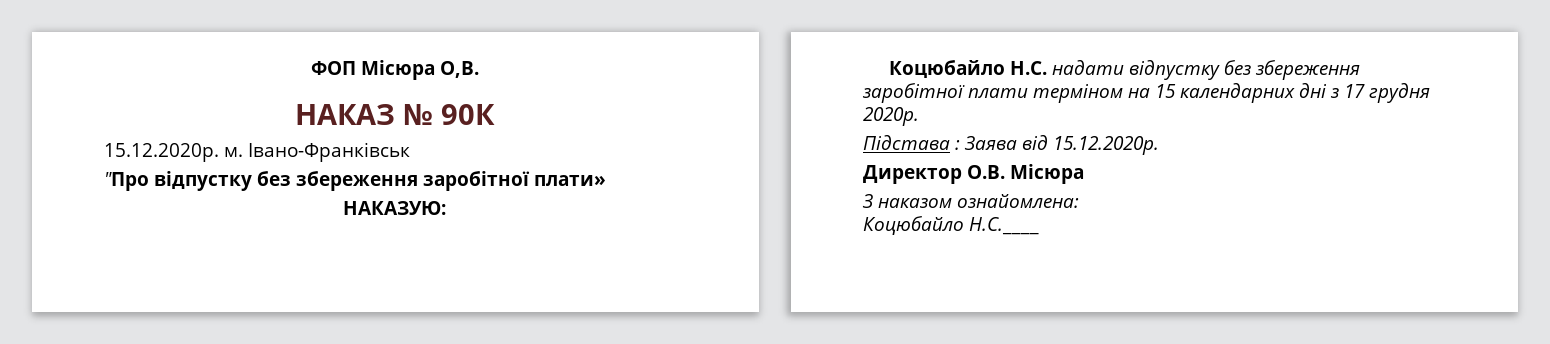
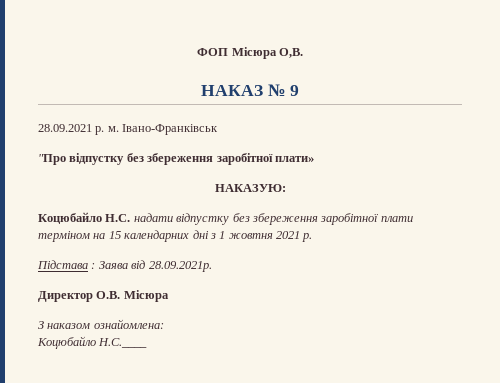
- НАКАЗ № 90К
- 15.12.2020р. м.
+ НАКАЗ № 9
+ 28.09.2021 р. м.
- Коцюбайло Н.С. надати відпустку без збереження заробітної плати терміном на 15 календарних дні з 17 грудня 2020р.
+ Коцюбайло Н.С. надати відпустку без збереження заробітної плати терміном на 15 календарних дні з 1 жовтня 2021 р.
- Підстава : Заява від 15.12.2020р.
+ Підстава : Заява від 28.09.2021р.

